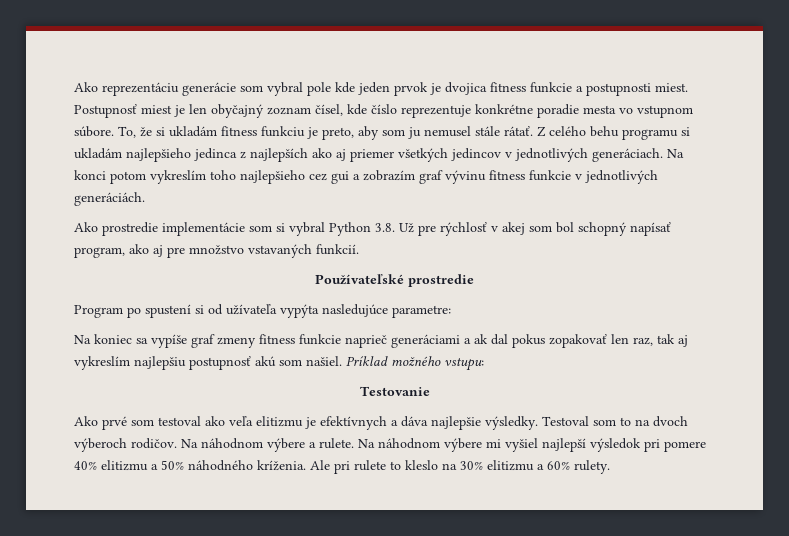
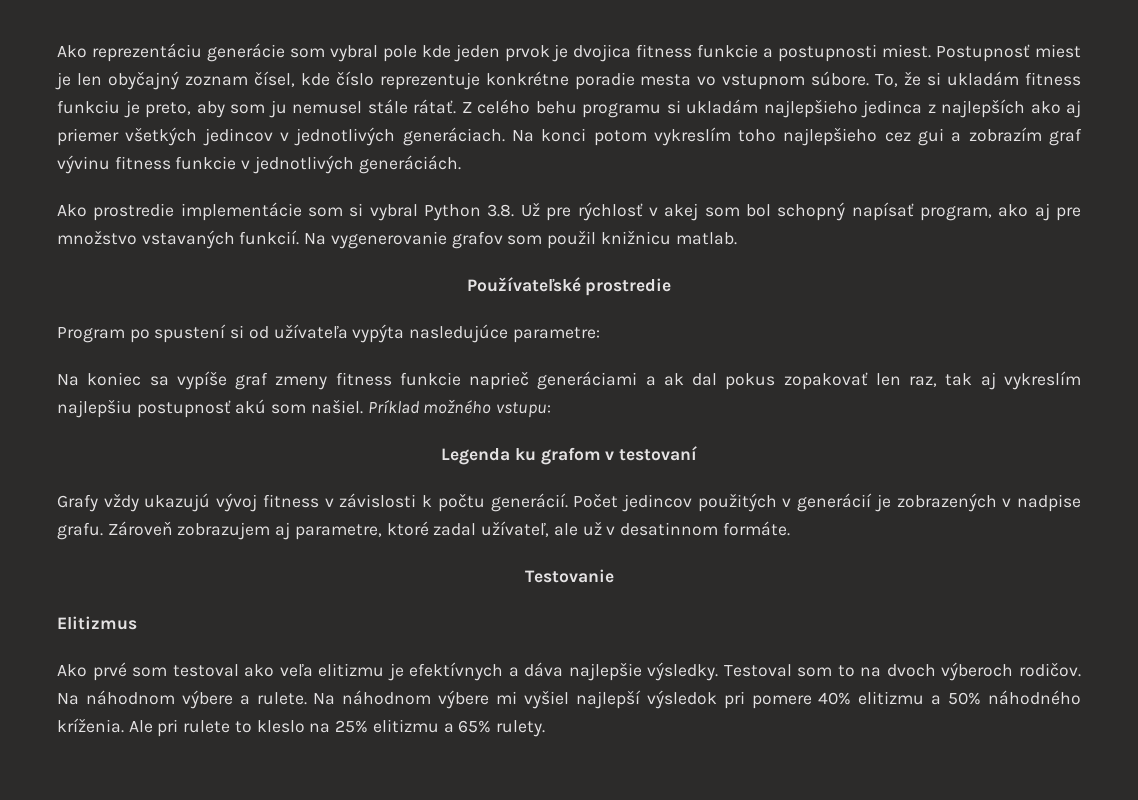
+ Na vygenerovanie grafov som použil knižnicu matlab.
+ Legenda ku grafom v testovaní
+ Grafy vždy ukazujú vývoj fitness v závislosti k počtu generácií. Počet jedincov použitých v generácií je zobrazených v nadpise grafu. Zároveň zobrazujem aj parametre, ktoré zadal užívateľ, ale už v desatinnom formáte.
+ Elitizmus
- Ale pri rulete to kleslo na 30% elitizmu a 60% rulety.
+ Ale pri rulete to kleslo na 25% elitizmu a 65% rulety.

